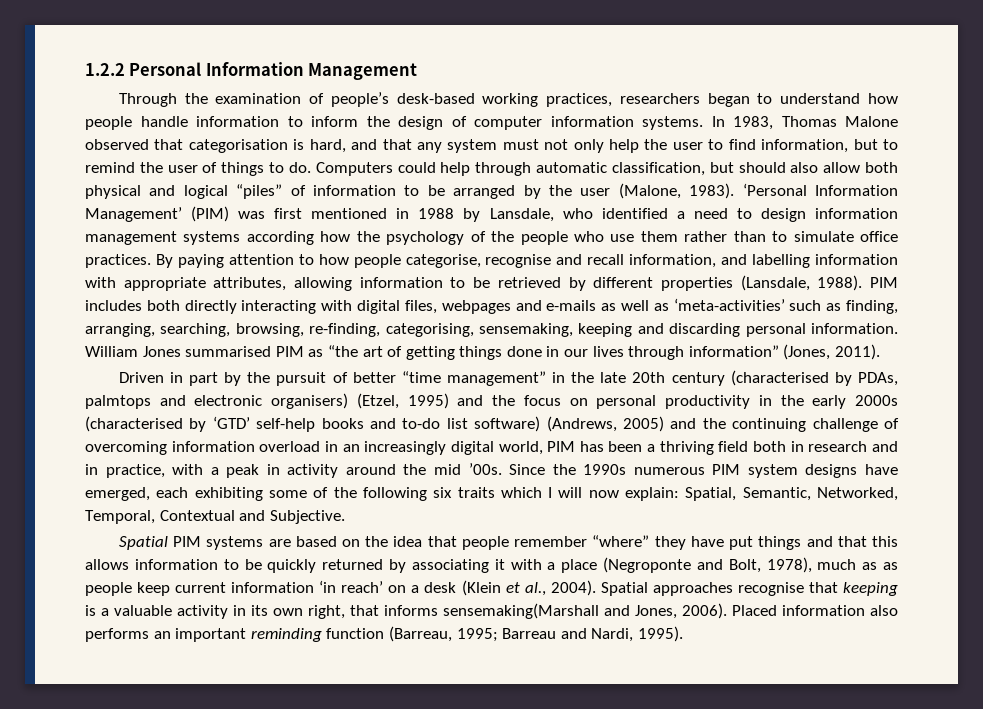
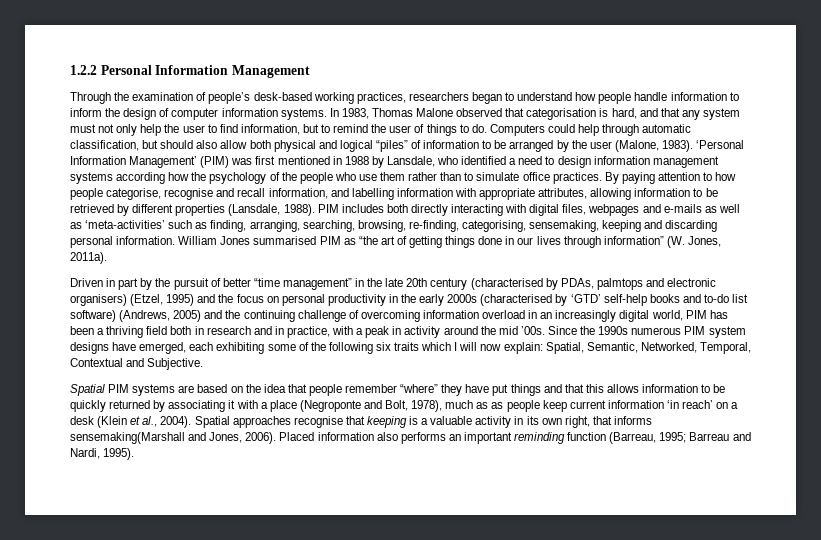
- William Jones summarised PIM as “the art of getting things done in our lives through information” (Jones, 2011).
+ William Jones summarised PIM as “the art of getting things done in our lives through information” (W. Jones, 2011a).

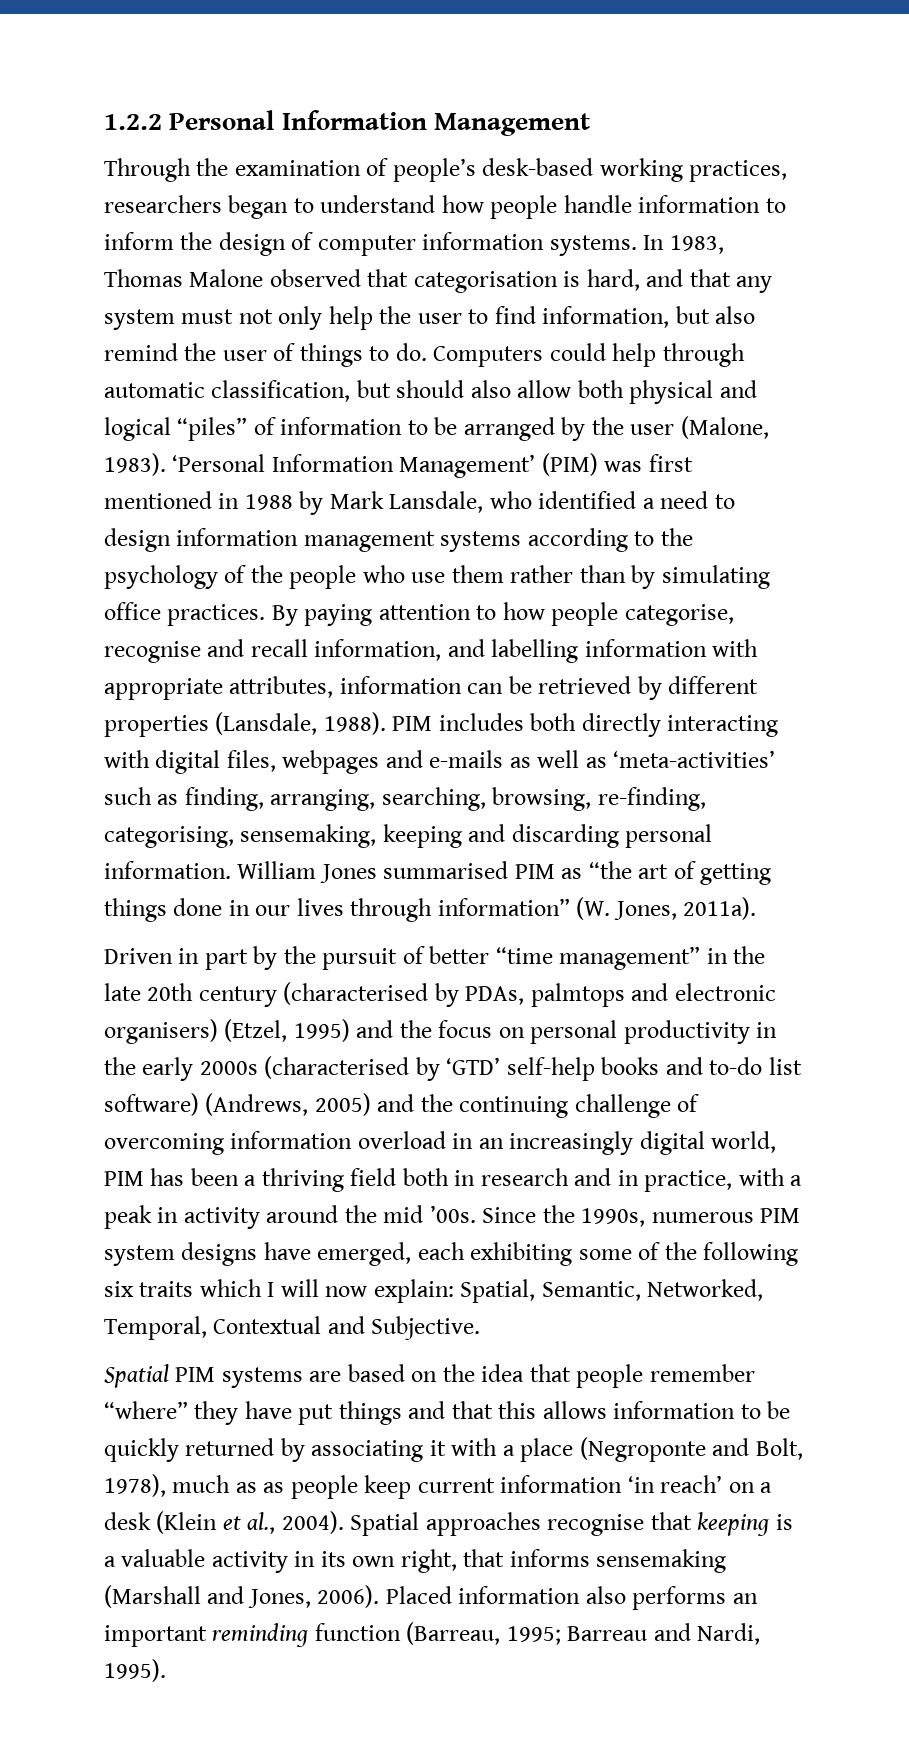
- In 1983, Thomas Malone observed that categorisation is hard, and that any system must not only help the user to find information, but to remind the user of things to do.
+ In 1983, Thomas Malone observed that categorisation is hard, and that any system must not only help the user to find information, but also remind the user of things to do.
- ‘Personal Information Management’ (PIM) was first mentioned in 1988 by Lansdale, who identified a need to design information management systems according how the psychology of the people who use them rather than to simulate office practices.
+ ‘Personal Information Management’ (PIM) was first mentioned in 1988 by Mark Lansdale, who identified a need to design information management systems according to the psychology of the people who use them rather than by simulating office practices.
- By paying attention to how people categorise, recognise and recall information, and labelling information with appropriate attributes, allowing information to be retrieved by different properties (Lansdale, 1988).
+ By paying attention to how people categorise, recognise and recall information, and labelling information with appropriate attributes, information can be retrieved by different properties (Lansdale, 1988).
- Since the 1990s numerous PIM system designs have emerged, each exhibiting some of the following six traits which I will now explain: Spatial, Semantic, Networked, Temporal, Contextual and Subjective.
+ Since the 1990s, numerous PIM system designs have emerged, each exhibiting some of the following six traits which I will now explain: Spatial, Semantic, Networked, Temporal, Contextual and Subjective.
- Spatial approaches recognise that keeping is a valuable activity in its own right, that informs sensemaking(Marshall and Jones, 2006).
+ Spatial approaches recognise that keeping is a valuable activity in its own right, that informs sensemaking (Marshall and Jones, 2006).

